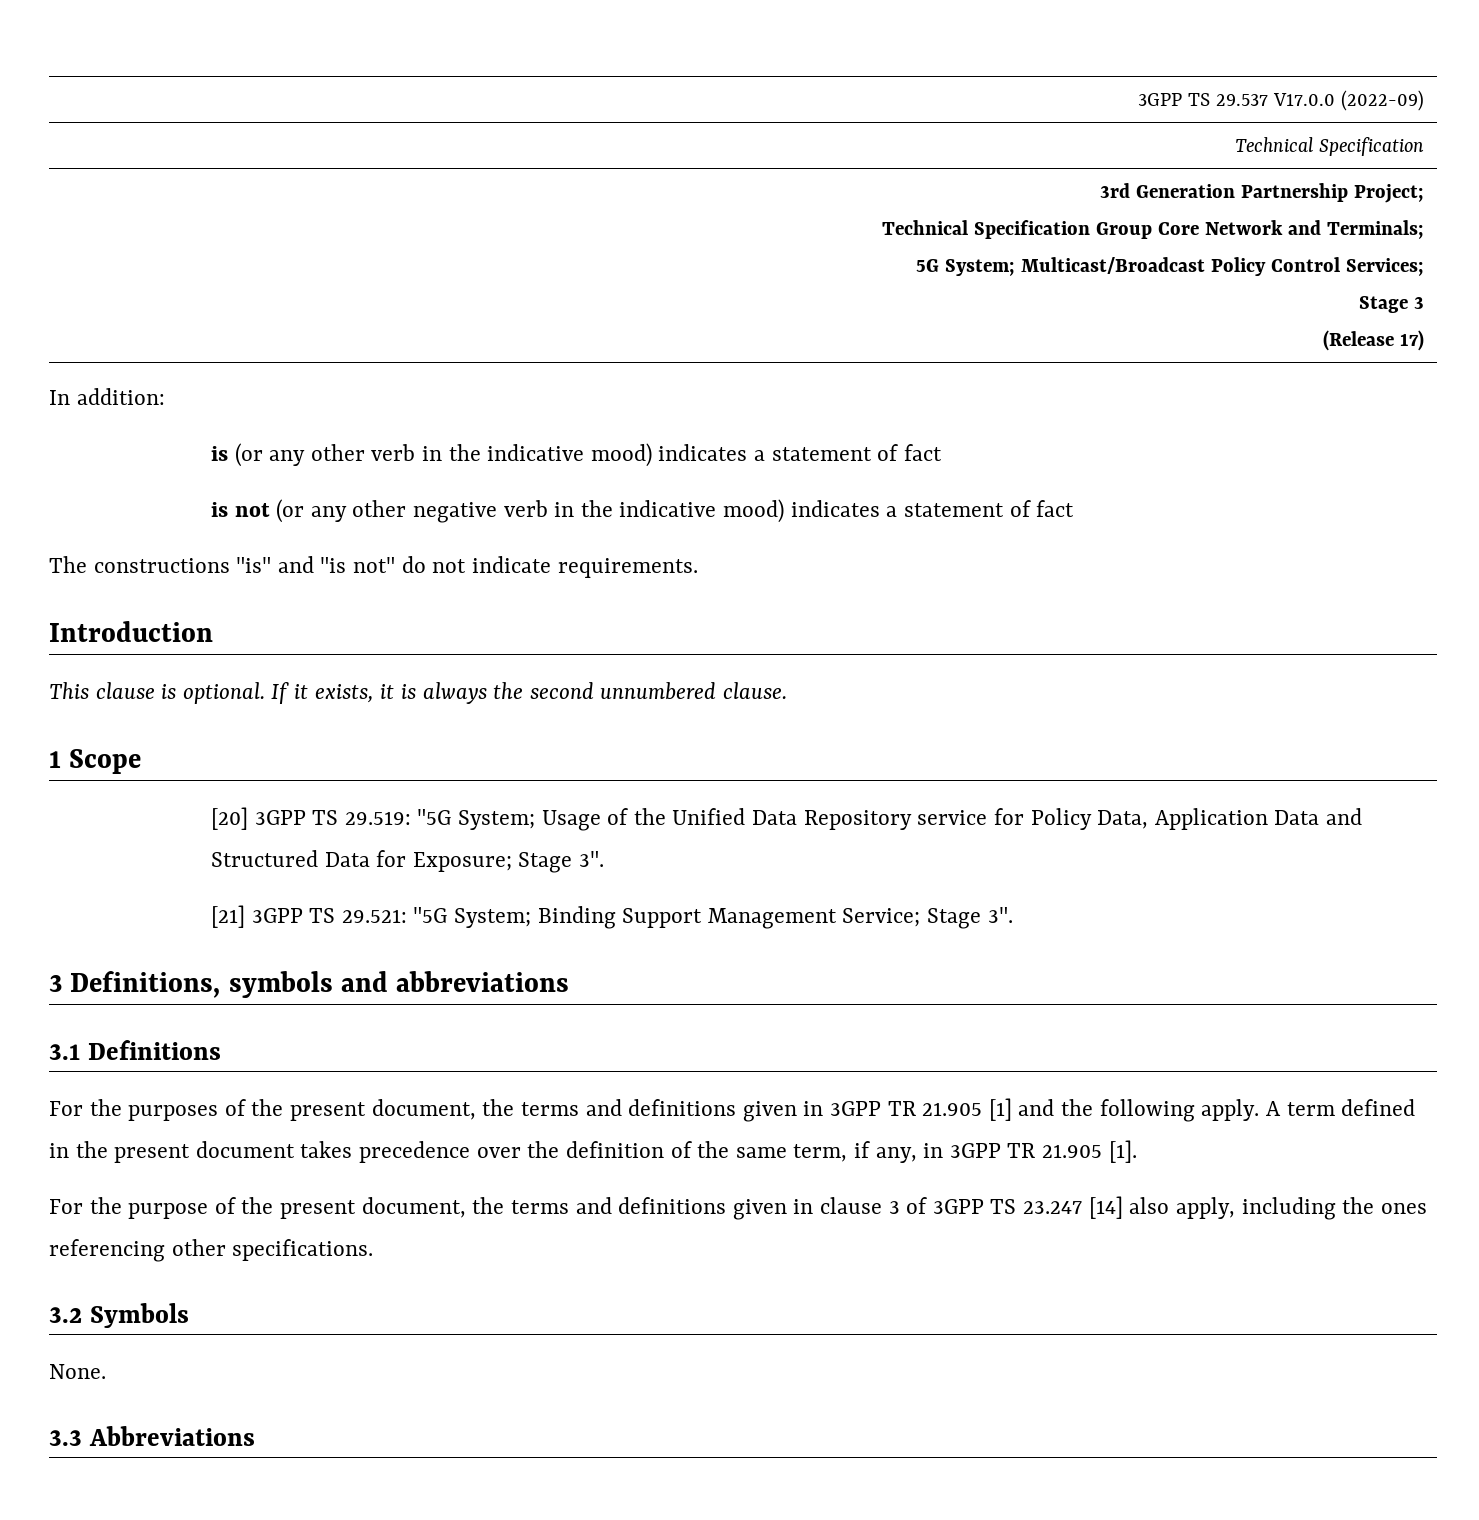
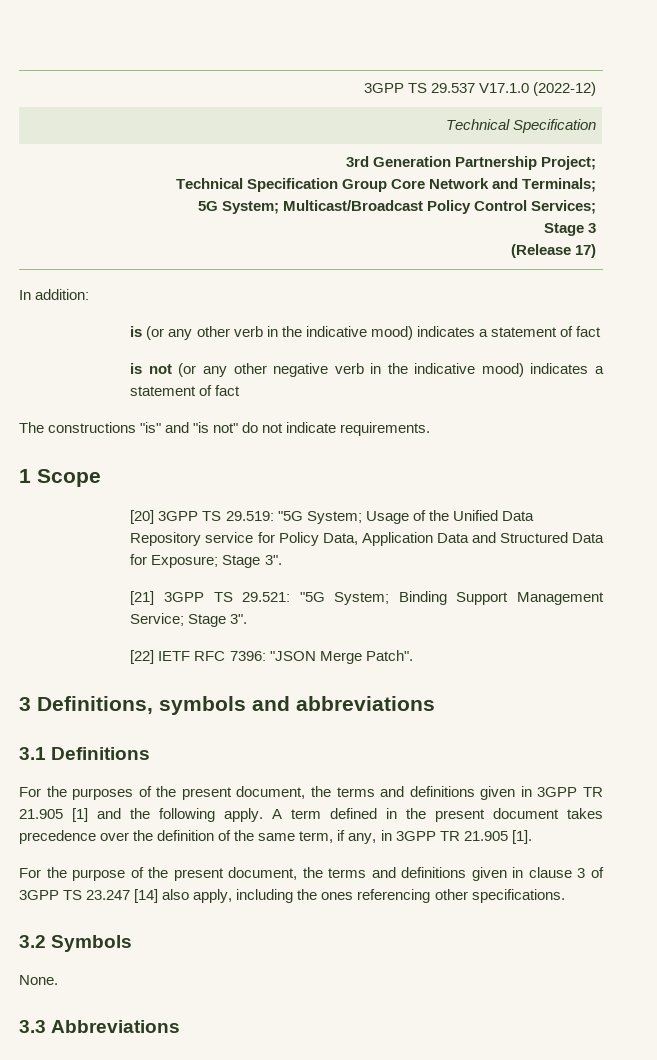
- 3GPP TS 29.537 V17.0.0 (2022-09)
+ 3GPP TS 29.537 V17.1.0 (2022-12)
- Introduction
- This clause is optional. If it exists, it is always the second unnumbered clause.
+ [22] IETF RFC 7396: "JSON Merge Patch".

